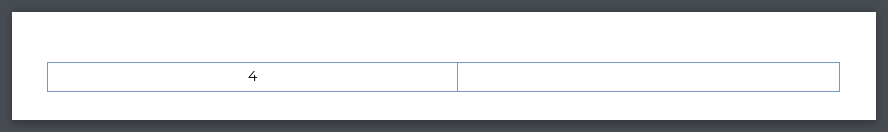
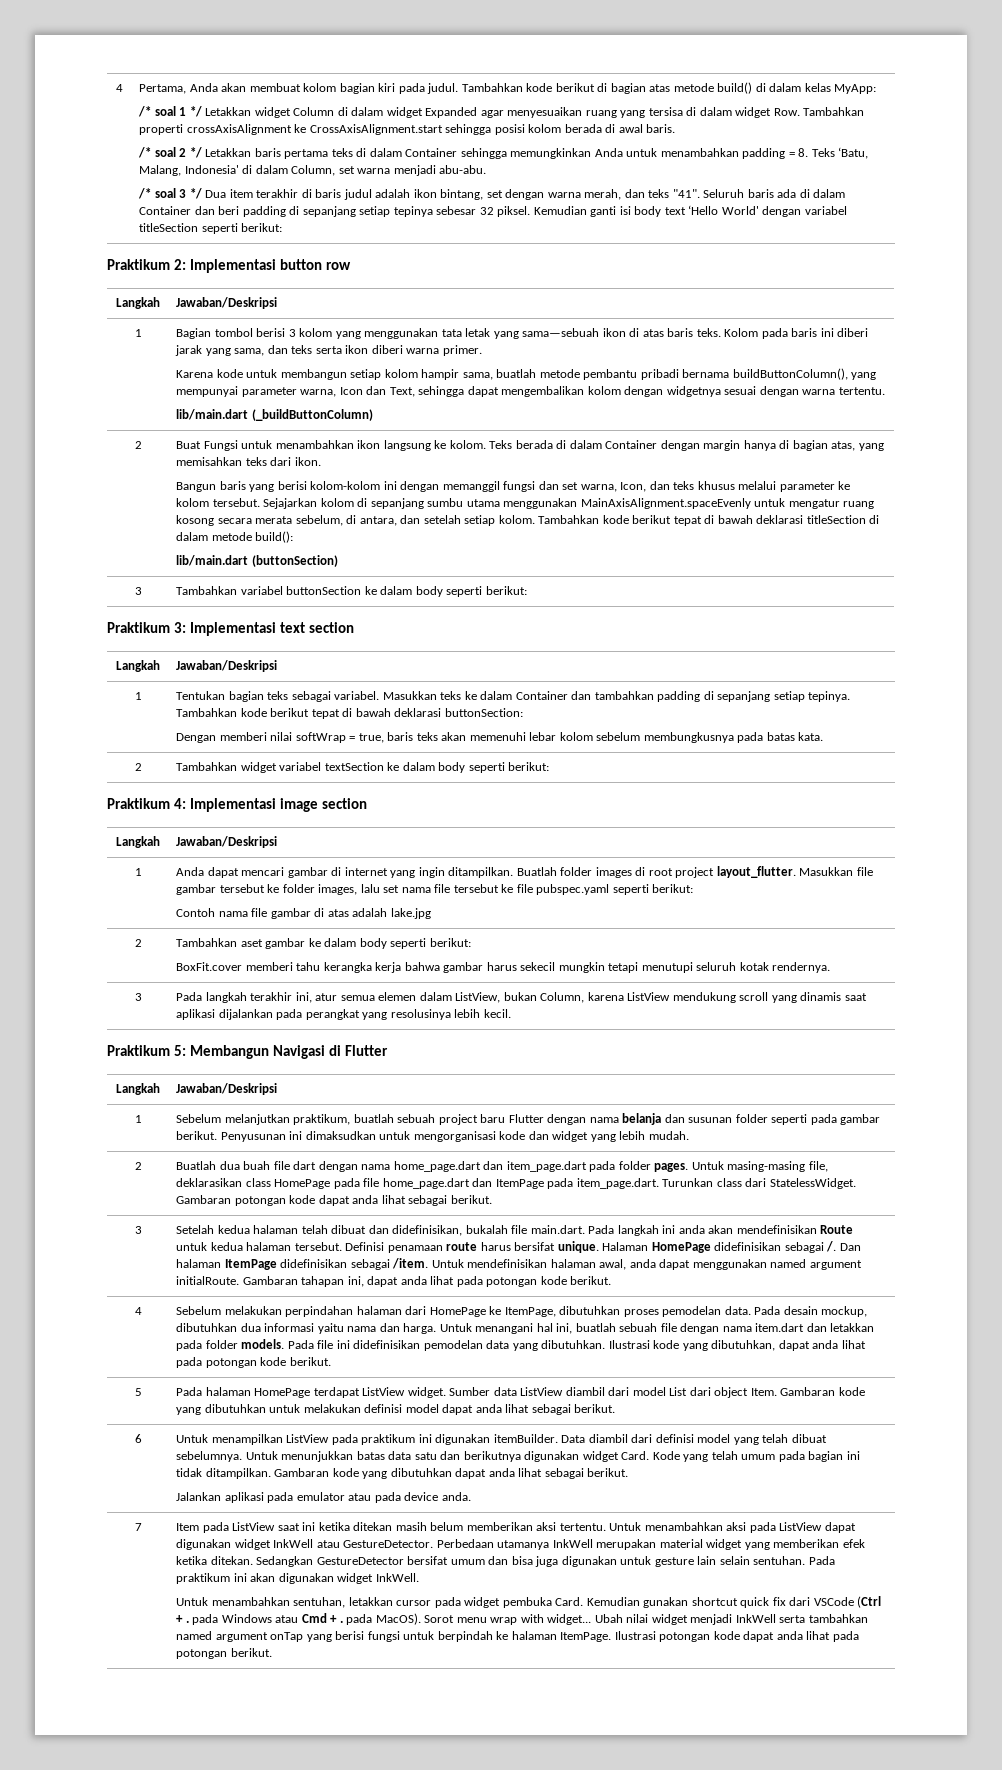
- 4
+ 4 | Pertama, Anda akan membuat kolom bagian kiri pada judul. Tambahkan kode berikut di bagian atas metode build() di dalam kelas MyApp:
+ /* soal 1 */ Letakkan widget Column di dalam widget Expanded agar menyesuaikan ruang yang tersisa di dalam widget Row. Tambahkan properti crossAxisAlignment ke CrossAxisAlignment.start sehingga posisi kolom berada di awal baris.
+ /* soal 2 */ Letakkan baris pertama teks di dalam Container sehingga memungkinkan Anda untuk menambahkan padding = 8. Teks ‘Batu, Malang, Indonesia' di dalam Column, set warna menjadi abu-abu.
+ /* soal 3 */ Dua item terakhir di baris judul adalah ikon bintang, set dengan warna merah, dan teks "41". Seluruh baris ada di dalam Container dan beri padding di sepanjang setiap tepinya sebesar 32 piksel. Kemudian ganti isi body text ‘Hello World' dengan variabel titleSection seperti berikut:
+ Praktikum 2: Implementasi button row
+ Langkah | Jawaban/Deskripsi
+ 1 | Bagian tombol berisi 3 kolom yang menggunakan tata letak yang sama—sebuah ikon di atas baris teks. Kolom pada baris ini diberi jarak yang sama, dan teks serta ikon diberi warna primer.
+ Karena kode untuk membangun setiap kolom hampir sama, buatlah metode pembantu pribadi bernama buildButtonColumn(), yang mempunyai parameter warna, Icon dan Text, sehingga dapat mengembalikan kolom dengan widgetnya sesuai dengan warna tertentu.
+ lib/main.dart (_buildButtonColumn)
+ 2 | Buat Fungsi untuk menambahkan ikon langsung ke kolom. Teks berada di dalam Container dengan margin hanya di bagian atas, yang memisahkan teks dari ikon.
+ Bangun baris yang berisi kolom-kolom ini dengan memanggil fungsi dan set warna, Icon, dan teks khusus melalui parameter ke kolom tersebut. Sejajarkan kolom di sepanjang sumbu utama menggunakan MainAxisAlignment.spaceEvenly untuk mengatur ruang kosong secara merata sebelum, di antara, dan setelah setiap kolom. Tambahkan kode berikut tepat di bawah deklarasi titleSection di dalam metode build():
+ lib/main.dart (buttonSection)
+ 3 | Tambahkan variabel buttonSection ke dalam body seperti berikut:
+ Praktikum 3: Implementasi text section
+ Langkah | Jawaban/Deskripsi
+ 1 | Tentukan bagian teks sebagai variabel. Masukkan teks ke dalam Container dan tambahkan padding di sepanjang setiap tepinya. Tambahkan kode berikut tepat di bawah deklarasi buttonSection:
+ Dengan memberi nilai softWrap = true, baris teks akan memenuhi lebar kolom sebelum membungkusnya pada batas kata.
+ 2 | Tambahkan widget variabel textSection ke dalam body seperti berikut:
+ Praktikum 4: Implementasi image section
+ Langkah | Jawaban/Deskripsi
+ 1 | Anda dapat mencari gambar di internet yang ingin ditampilkan. Buatlah folder images di root project layout_flutter. Masukkan file gambar tersebut ke folder images, lalu set nama file tersebut ke file pubspec.yaml seperti berikut:
+ Contoh nama file gambar di atas adalah lake.jpg
+ 2 | Tambahkan aset gambar ke dalam body seperti berikut:
+ BoxFit.cover memberi tahu kerangka kerja bahwa gambar harus sekecil mungkin tetapi menutupi seluruh kotak rendernya.
+ 3 | Pada langkah terakhir ini, atur semua elemen dalam ListView, bukan Column, karena ListView mendukung scroll yang dinamis saat aplikasi dijalankan pada perangkat yang resolusinya lebih kecil.
+ Praktikum 5: Membangun Navigasi di Flutter
+ Langkah | Jawaban/Deskripsi
+ 1 | Sebelum melanjutkan praktikum, buatlah sebuah project baru Flutter dengan nama belanja dan susunan folder seperti pada gambar berikut. Penyusunan ini dimaksudkan untuk mengorganisasi kode dan widget yang lebih mudah.
+ 2 | Buatlah dua buah file dart dengan nama home_page.dart dan item_page.dart pada folder pages. Untuk masing-masing file, deklarasikan class HomePage pada file home_page.dart dan ItemPage pada item_page.dart. Turunkan class dari StatelessWidget. Gambaran potongan kode dapat anda lihat sebagai berikut.
+ 3 | Setelah kedua halaman telah dibuat dan didefinisikan, bukalah file main.dart. Pada langkah ini anda akan mendefinisikan Route untuk kedua halaman tersebut. Definisi penamaan route harus bersifat unique. Halaman HomePage didefinisikan sebagai /. Dan halaman ItemPage didefinisikan sebagai /item. Untuk mendefinisikan halaman awal, anda dapat menggunakan named argument initialRoute. Gambaran tahapan ini, dapat anda lihat pada potongan kode berikut.
+ 4 | Sebelum melakukan perpindahan halaman dari HomePage ke ItemPage, dibutuhkan proses pemodelan data. Pada desain mockup, dibutuhkan dua informasi yaitu nama dan harga. Untuk menangani hal ini, buatlah sebuah file dengan nama item.dart dan letakkan pada folder models. Pada file ini didefinisikan pemodelan data yang dibutuhkan. Ilustrasi kode yang dibutuhkan, dapat anda lihat pada potongan kode berikut.
+ 5 | Pada halaman HomePage terdapat ListView widget. Sumber data ListView diambil dari model List dari object Item. Gambaran kode yang dibutuhkan untuk melakukan definisi model dapat anda lihat sebagai berikut.
+ 6 | Untuk menampilkan ListView pada praktikum ini digunakan itemBuilder. Data diambil dari definisi model yang telah dibuat sebelumnya. Untuk menunjukkan batas data satu dan berikutnya digunakan widget Card. Kode yang telah umum pada bagian ini tidak ditampilkan. Gambaran kode yang dibutuhkan dapat anda lihat sebagai berikut.
+ Jalankan aplikasi pada emulator atau pada device anda.
+ 7 | Item pada ListView saat ini ketika ditekan masih belum memberikan aksi tertentu. Untuk menambahkan aksi pada ListView dapat digunakan widget InkWell atau GestureDetector. Perbedaan utamanya InkWell merupakan material widget yang memberikan efek ketika ditekan. Sedangkan GestureDetector bersifat umum dan bisa juga digunakan untuk gesture lain selain sentuhan. Pada praktikum ini akan digunakan widget InkWell.
+ Untuk menambahkan sentuhan, letakkan cursor pada widget pembuka Card. Kemudian gunakan shortcut quick fix dari VSCode (Ctrl + . pada Windows atau Cmd + . pada MacOS). Sorot menu wrap with widget... Ubah nilai widget menjadi InkWell serta tambahkan named argument onTap yang berisi fungsi untuk berpindah ke halaman ItemPage. Ilustrasi potongan kode dapat anda lihat pada potongan berikut.

